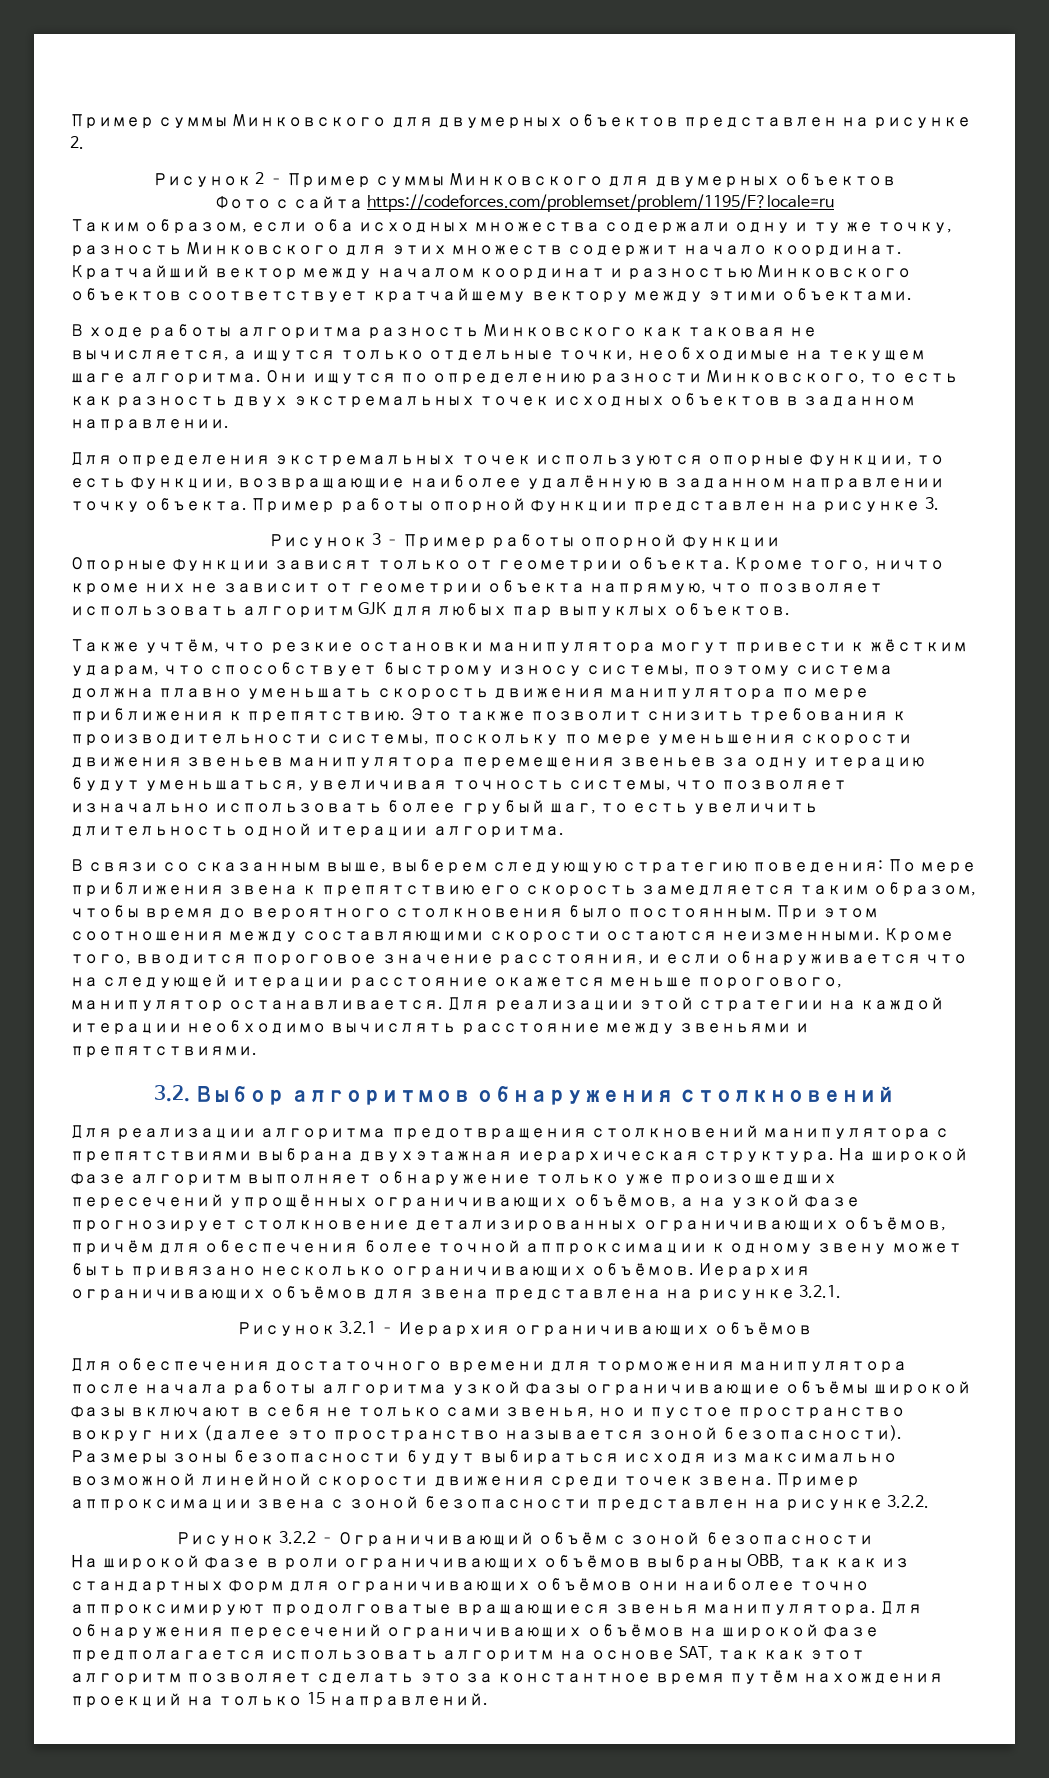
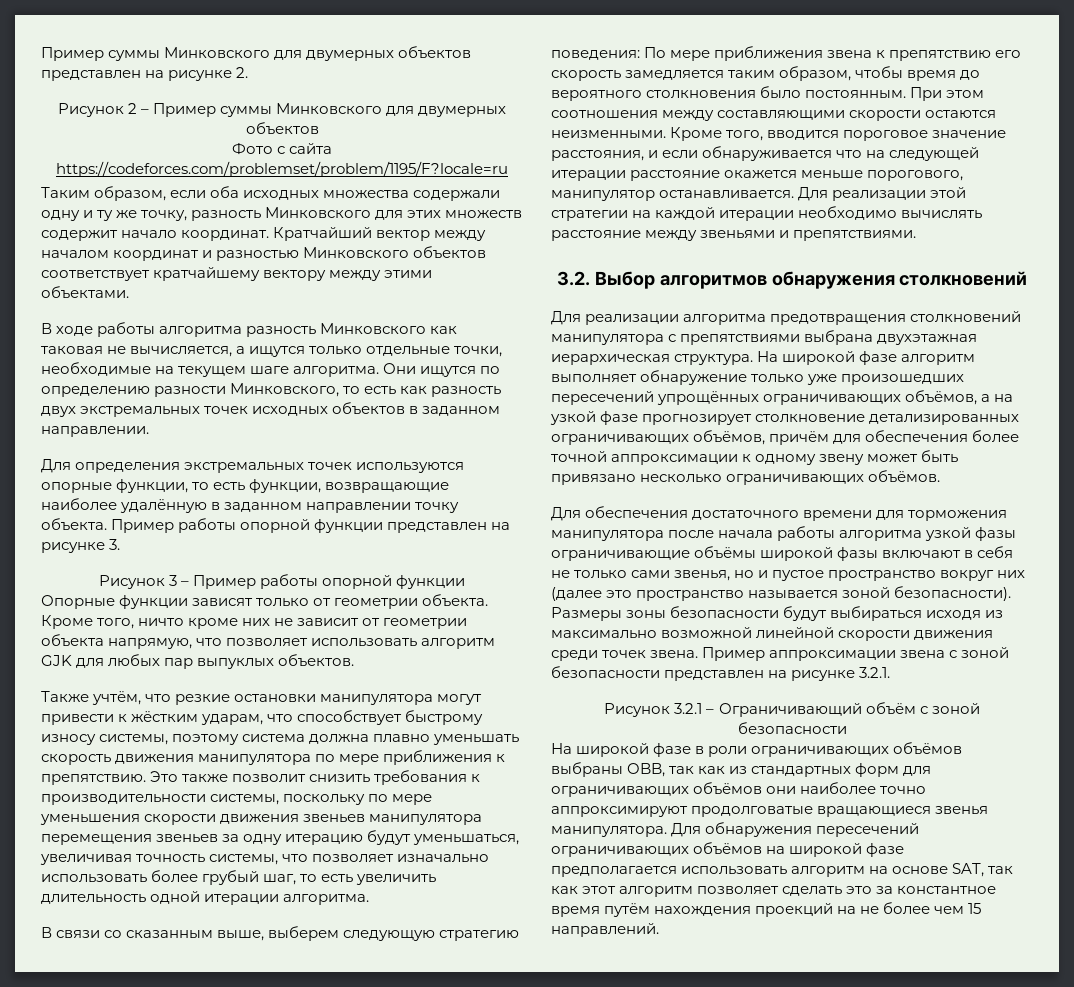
- Иерархия ограничивающих объёмов для звена представлена на рисунке 3.2.1.
- Рисунок 3.2.1 – Иерархия ограничивающих объёмов
- Пример аппроксимации звена с зоной безопасности представлен на рисунке 3.2.2.
- Рисунок 3.2.2 – Ограничивающий объём с зоной безопасности
+ Пример аппроксимации звена с зоной безопасности представлен на рисунке 3.2.1.
+ Рисунок 3.2.1 – Ограничивающий объём с зоной безопасности
- Для обнаружения пересечений ограничивающих объёмов на широкой фазе предполагается использовать алгоритм на основе SAT, так как этот алгоритм позволяет сделать это за константное время путём нахождения проекций на только 15 направлений.
+ Для обнаружения пересечений ограничивающих объёмов на широкой фазе предполагается использовать алгоритм на основе SAT, так как этот алгоритм позволяет сделать это за константное время путём нахождения проекций на не более чем 15 направлений.

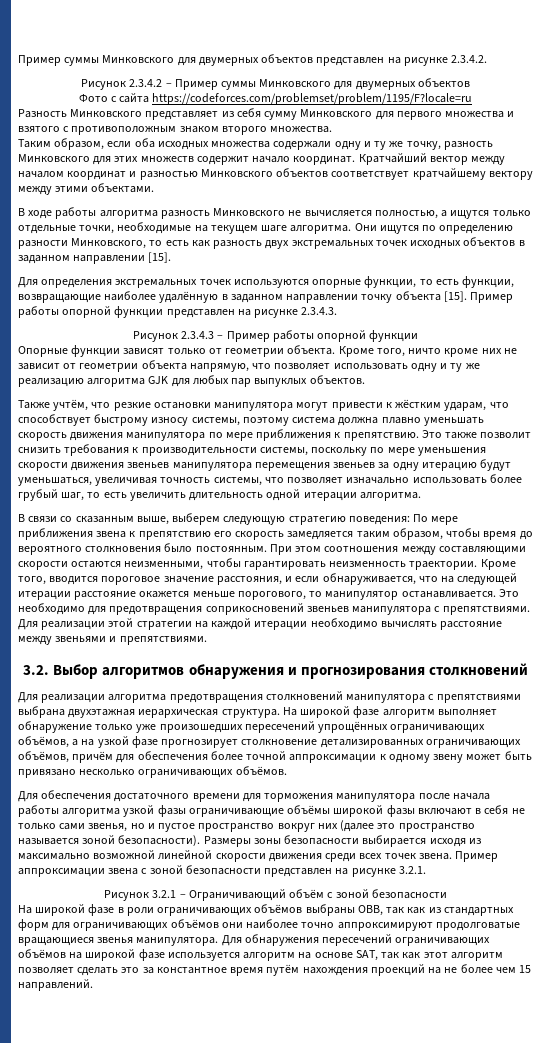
- Пример суммы Минковского для двумерных объектов представлен на рисунке 2.
- Рисунок 2 – Пример суммы Минковского для двумерных объектов
+ Пример суммы Минковского для двумерных объектов представлен на рисунке 2.3.4.2.
+ Рисунок 2.3.4.2 – Пример суммы Минковского для двумерных объектов
+ Разность Минковского представляет из себя сумму Минковского для первого множества и взятого с противоположным знаком второго множества.
- В ходе работы алгоритма разность Минковского как таковая не вычисляется, а ищутся только отдельные точки, необходимые на текущем шаге алгоритма.
+ В ходе работы алгоритма разность Минковского не вычисляется полностью, а ищутся только отдельные точки, необходимые на текущем шаге алгоритма.
- Они ищутся по определению разности Минковского, то есть как разность двух экстремальных точек исходных объектов в заданном направлении.
+ Они ищутся по определению разности Минковского, то есть как разность двух экстремальных точек исходных объектов в заданном направлении [15].
- Для определения экстремальных точек используются опорные функции, то есть функции, возвращающие наиболее удалённую в заданном направлении точку объекта.
+ Для определения экстремальных точек используются опорные функции, то есть функции, возвращающие наиболее удалённую в заданном направлении точку объекта [15].
- Пример работы опорной функции представлен на рисунке 3.
- Рисунок 3 – Пример работы опорной функции
+ Пример работы опорной функции представлен на рисунке 2.3.4.3.
+ Рисунок 2.3.4.3 – Пример работы опорной функции
- Кроме того, ничто кроме них не зависит от геометрии объекта напрямую, что позволяет использовать алгоритм GJK для любых пар выпуклых объектов.
+ Кроме того, ничто кроме них не зависит от геометрии объекта напрямую, что позволяет использовать одну и ту же реализацию алгоритма GJK для любых пар выпуклых объектов.
- При этом соотношения между составляющими скорости остаются неизменными.
+ При этом соотношения между составляющими скорости остаются неизменными, чтобы гарантировать неизменность траектории.
- Кроме того, вводится пороговое значение расстояния, и если обнаруживается что на следующей итерации расстояние окажется меньше порогового, манипулятор останавливается.
+ Кроме того, вводится пороговое значение расстояния, и если обнаруживается, что на следующей итерации расстояние окажется меньше порогового, то манипулятор останавливается.
+ Это необходимо для предотвращения соприкосновений звеньев манипулятора с препятствиями.
- 3.2. Выбор алгоритмов обнаружения столкновений
+ 3.2. Выбор алгоритмов обнаружения и прогнозирования столкновений
- Размеры зоны безопасности будут выбираться исходя из максимально возможной линейной скорости движения среди точек звена.
+ Размеры зоны безопасности выбирается исходя из максимально возможной линейной скорости движения среди всех точек звена.
- Для обнаружения пересечений ограничивающих объёмов на широкой фазе предполагается использовать алгоритм на основе SAT, так как этот алгоритм позволяет сделать это за константное время путём нахождения проекций на не более чем 15 направлений.
+ Для обнаружения пересечений ограничивающих объёмов на широкой фазе используется алгоритм на основе SAT, так как этот алгоритм позволяет сделать это за константное время путём нахождения проекций на не более чем 15 направлений.

